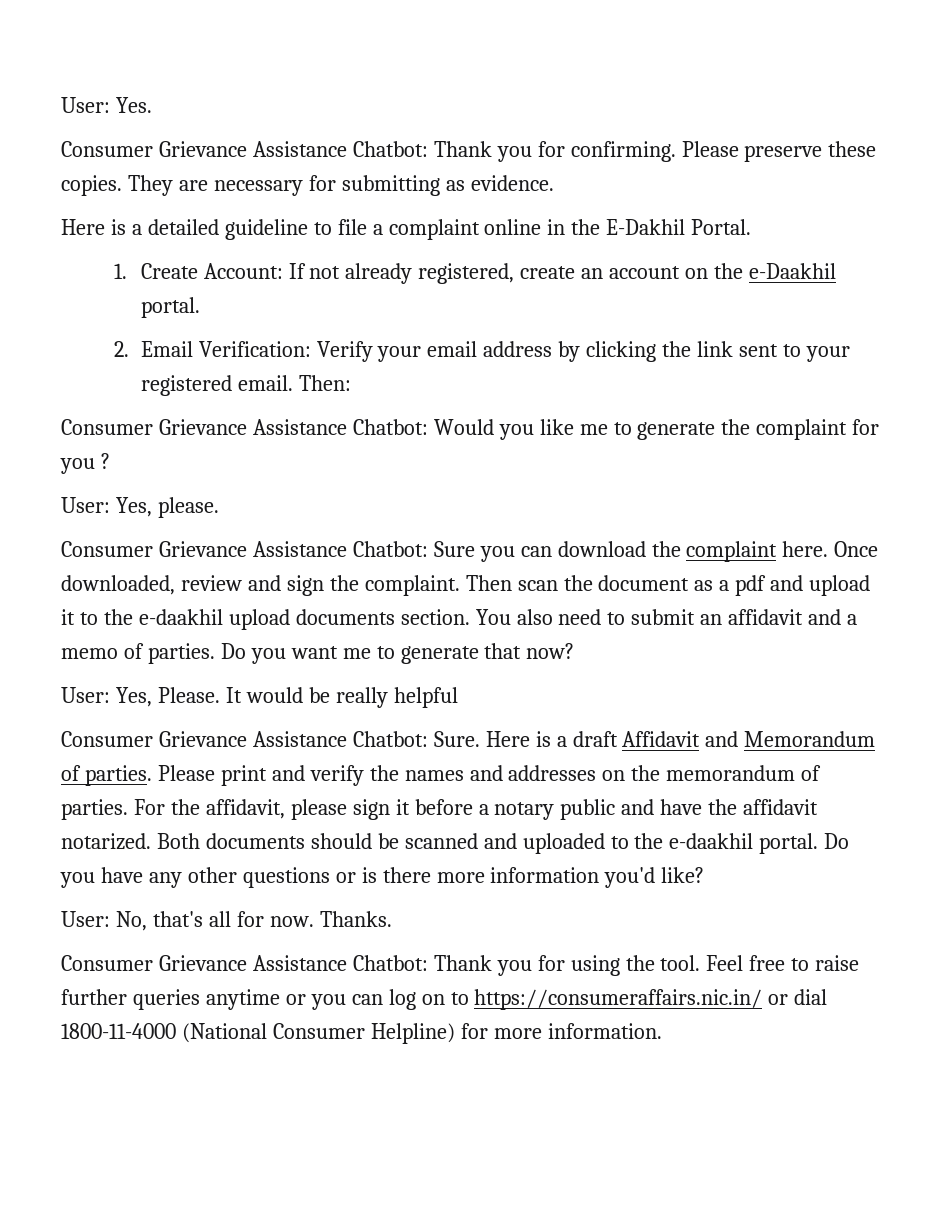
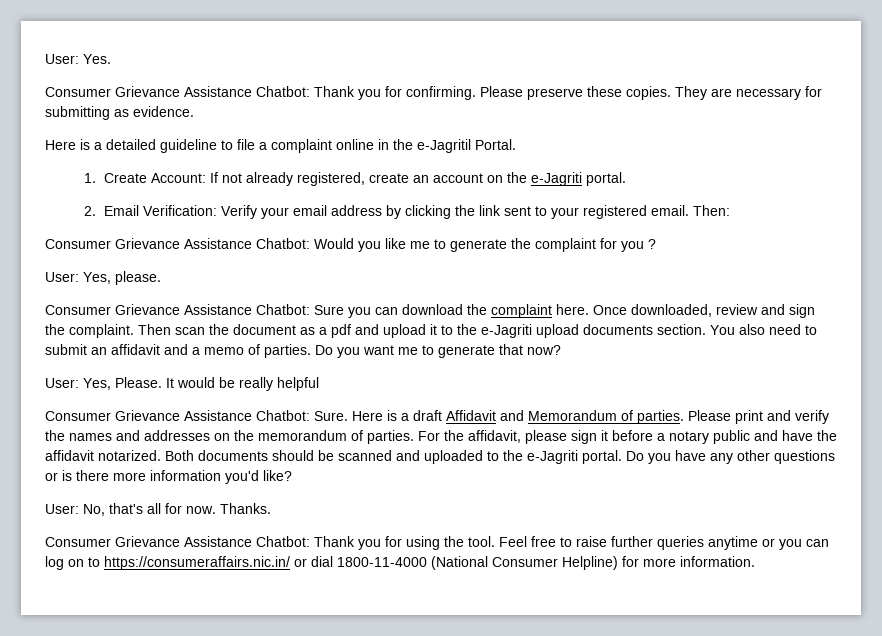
- Here is a detailed guideline to file a complaint online in the E-Dakhil Portal.
+ Here is a detailed guideline to file a complaint online in the e-Jagritil Portal.
- 1. Create Account: If not already registered, create an account on the e-Daakhil portal.
+ 1. Create Account: If not already registered, create an account on the e-Jagriti portal.
- Then scan the document as a pdf and upload it to the e-daakhil upload documents section.
+ Then scan the document as a pdf and upload it to the e-Jagriti upload documents section.
- Both documents should be scanned and uploaded to the e-daakhil portal.
+ Both documents should be scanned and uploaded to the e-Jagriti portal.

